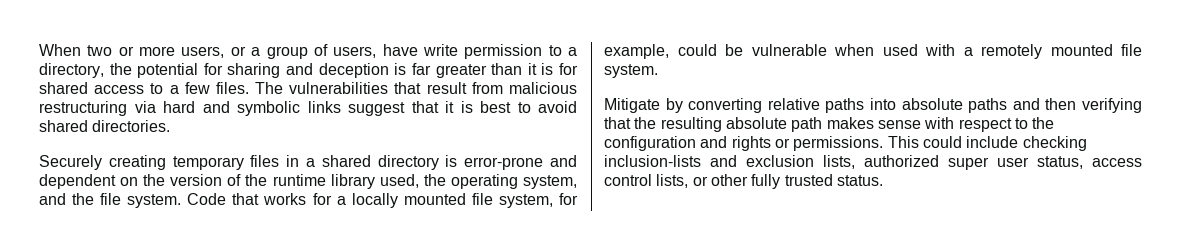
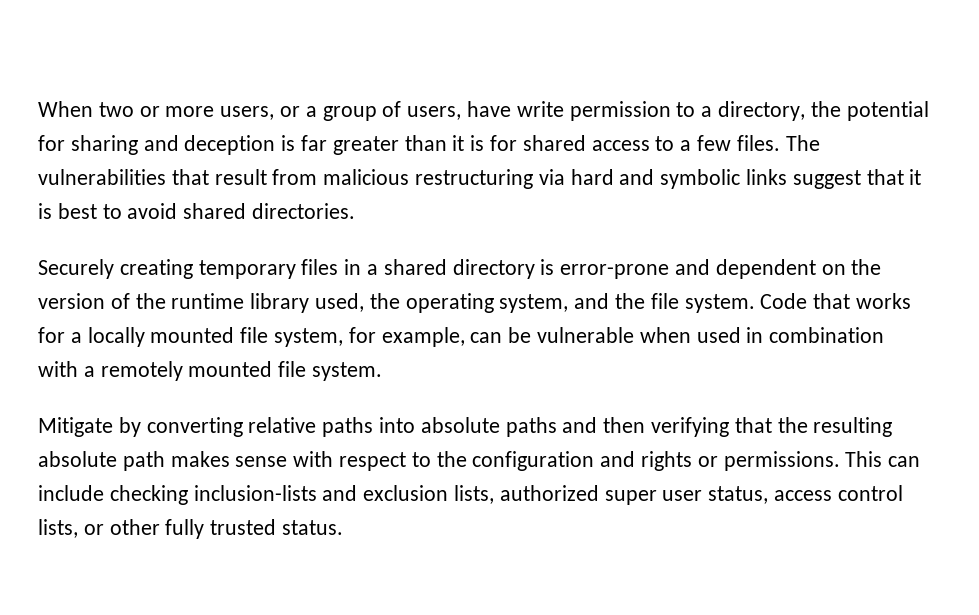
- Code that works for a locally mounted file system, for example, could be vulnerable when used with a remotely mounted file system.
+ Code that works for a locally mounted file system, for example, can be vulnerable when used in combination with a remotely mounted file system.
- This could include checking inclusion-lists and exclusion lists, authorized super user status, access control lists, or other fully trusted status.
+ This can include checking inclusion-lists and exclusion lists, authorized super user status, access control lists, or other fully trusted status.

